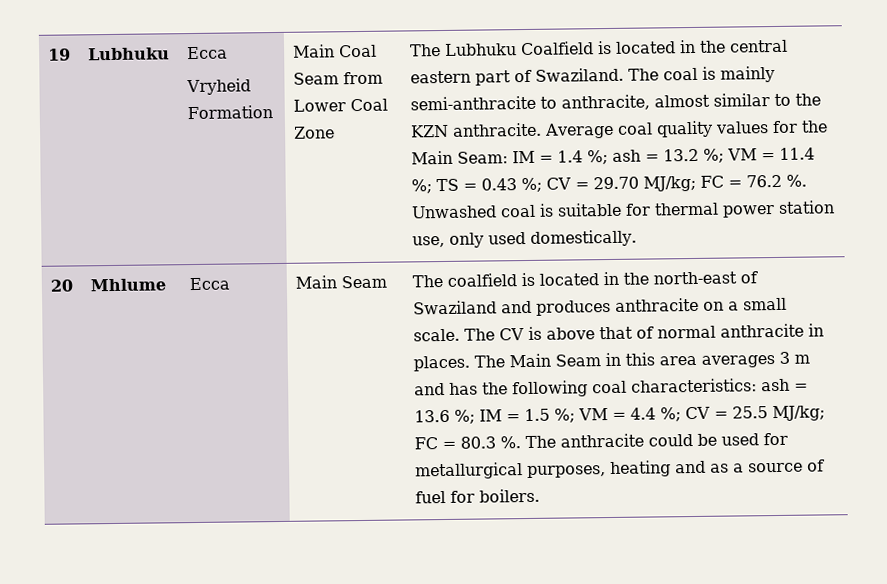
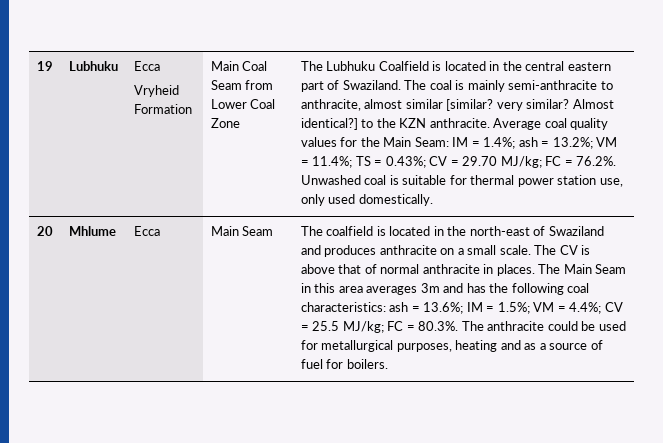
- The coal is mainly semi-anthracite to anthracite, almost similar to the KZN anthracite.
+ The coal is mainly semi-anthracite to anthracite, almost similar [similar? very similar? Almost identical?] to the KZN anthracite.
- Average coal quality values for the Main Seam: IM = 1.4 %; ash = 13.2 %; VM = 11.4 %; TS = 0.43 %; CV = 29.70 MJ/kg; FC = 76.2 %. Unwashed coal is suitable for thermal power station use, only used domestically.
+ Average coal quality values for the Main Seam: IM = 1.4%; ash = 13.2%; VM = 11.4%; TS = 0.43%; CV = 29.70 MJ/kg; FC = 76.2%. Unwashed coal is suitable for thermal power station use, only used domestically.
- The Main Seam in this area averages 3 m and has the following coal characteristics: ash = 13.6 %; IM = 1.5 %; VM = 4.4 %; CV = 25.5 MJ/kg; FC = 80.3 %. The anthracite could be used for metallurgical purposes, heating and as a source of fuel for boilers.
+ The Main Seam in this area averages 3m and has the following coal characteristics: ash = 13.6%; IM = 1.5%; VM = 4.4%; CV = 25.5 MJ/kg; FC = 80.3%. The anthracite could be used for metallurgical purposes, heating and as a source of fuel for boilers.

